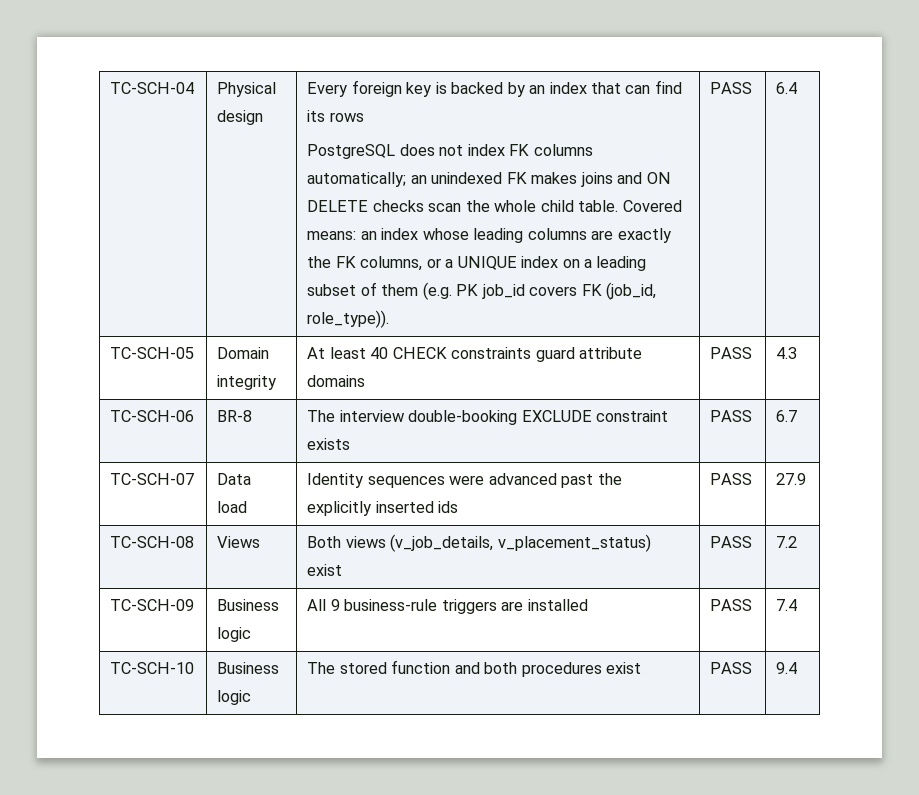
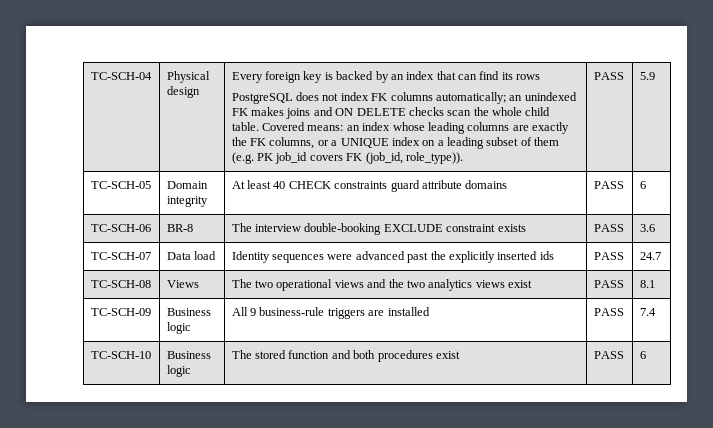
- 6.4
+ 5.9
- TC-SCH-05 | Domain integrity | At least 40 CHECK constraints guard attribute domains | PASS | 4.3
+ TC-SCH-05 | Domain integrity | At least 40 CHECK constraints guard attribute domains | PASS | 6
- TC-SCH-06 | BR-8 | The interview double-booking EXCLUDE constraint exists | PASS | 6.7
+ TC-SCH-06 | BR-8 | The interview double-booking EXCLUDE constraint exists | PASS | 3.6
- TC-SCH-07 | Data load | Identity sequences were advanced past the explicitly inserted ids | PASS | 27.9
+ TC-SCH-07 | Data load | Identity sequences were advanced past the explicitly inserted ids | PASS | 24.7
- TC-SCH-08 | Views | Both views (v_job_details, v_placement_status) exist | PASS | 7.2
+ TC-SCH-08 | Views | The two operational views and the two analytics views exist | PASS | 8.1
- TC-SCH-10 | Business logic | The stored function and both procedures exist | PASS | 9.4
+ TC-SCH-10 | Business logic | The stored function and both procedures exist | PASS | 6

